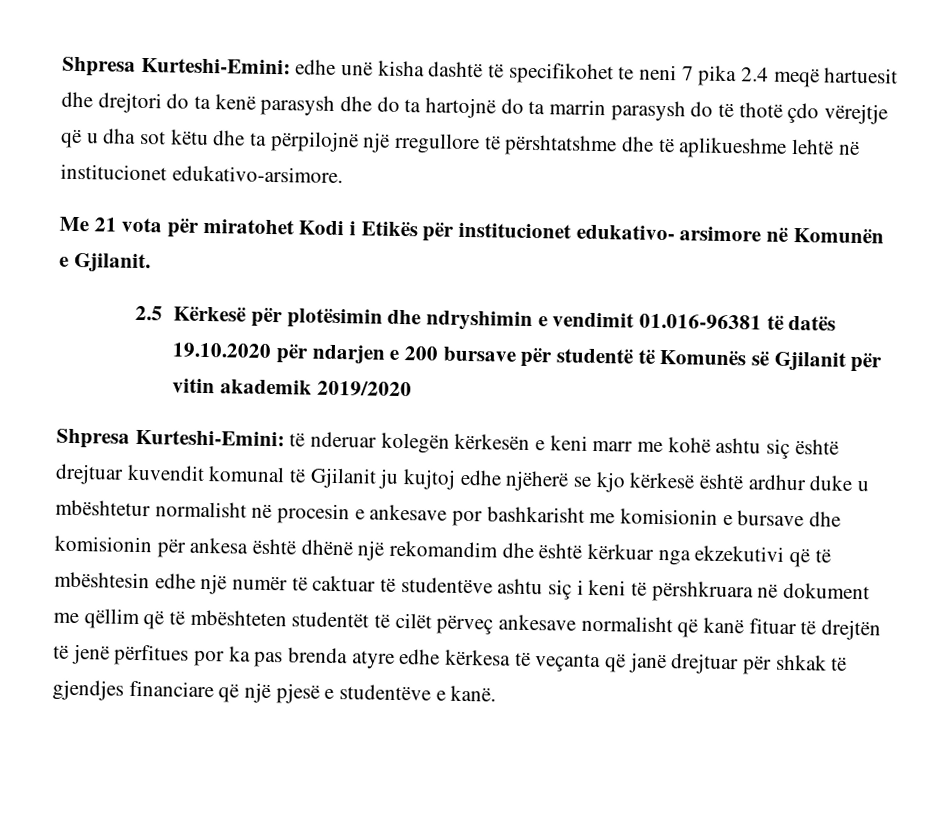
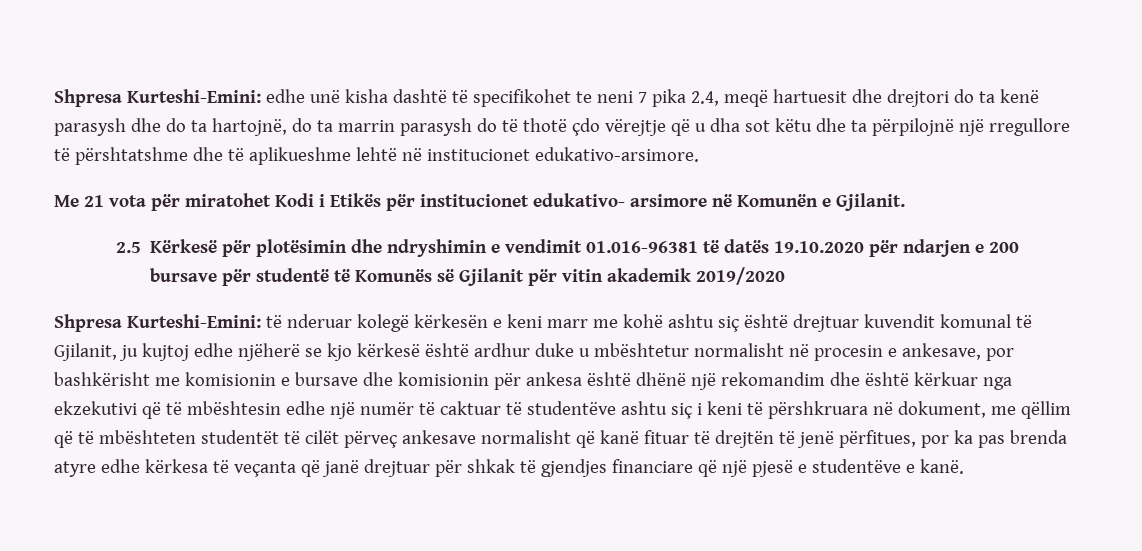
- Shpresa Kurteshi-Emini: edhe unë kisha dashtë të specifikohet te neni 7 pika 2.4 meqë hartuesit dhe drejtori do ta kenë parasysh dhe do ta hartojnë do ta marrin parasysh do të thotë çdo vërejtje që u dha sot këtu dhe ta përpilojnë një rregullore të përshtatshme dhe të aplikueshme lehtë në institucionet edukativo-arsimore.
+ Shpresa Kurteshi-Emini: edhe unë kisha dashtë të specifikohet te neni 7 pika 2.4, meqë hartuesit dhe drejtori do ta kenë parasysh dhe do ta hartojnë, do ta marrin parasysh do të thotë çdo vërejtje që u dha sot këtu dhe ta përpilojnë një rregullore të përshtatshme dhe të aplikueshme lehtë në institucionet edukativo-arsimore.
- të nderuar kolegën kërkesën e keni marr me kohë ashtu siç është drejtuar kuvendit komunal të Gjilanit ju kujtoj edhe njëherë se kjo kërkesë është ardhur duke u mbështetur normalisht në procesin e ankesave por bashkarisht me komisionin e bursave dhe komisionin për ankesa është dhënë një rekomandim dhe është kërkuar nga ekzekutivi që të mbështesin edhe një numër të caktuar të studentëve ashtu siç i keni të përshkruara në dokument me qëllim që të mbështeten studentët të cilët përveç ankesave normalisht që kanë fituar të drejtën të jenë përfitues por ka pas brenda atyre edhe kërkesa të veçanta që janë drejtuar për shkak të gjendjes financiare që një pjesë e studentëve e kanë.
+ të nderuar kolegë kërkesën e keni marr me kohë ashtu siç është drejtuar kuvendit komunal të Gjilanit, ju kujtoj edhe njëherë se kjo kërkesë është ardhur duke u mbështetur normalisht në procesin e ankesave, por bashkërisht me komisionin e bursave dhe komisionin për ankesa është dhënë një rekomandim dhe është kërkuar nga ekzekutivi që të mbështesin edhe një numër të caktuar të studentëve ashtu siç i keni të përshkruara në dokument, me qëllim që të mbështeten studentët të cilët përveç ankesave normalisht që kanë fituar të drejtën të jenë përfitues, por ka pas brenda atyre edhe kërkesa të veçanta që janë drejtuar për shkak të gjendjes financiare që një pjesë e studentëve e kanë.

